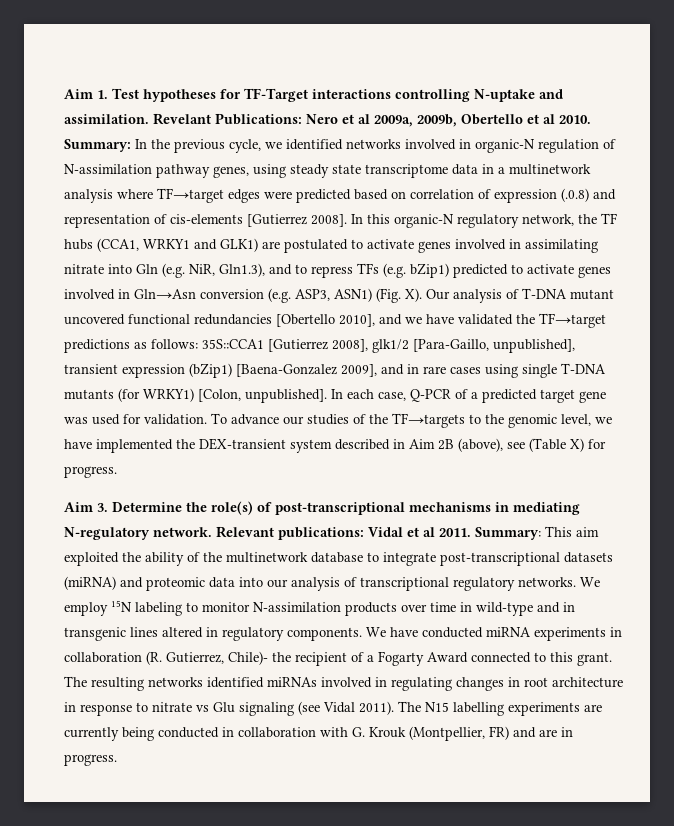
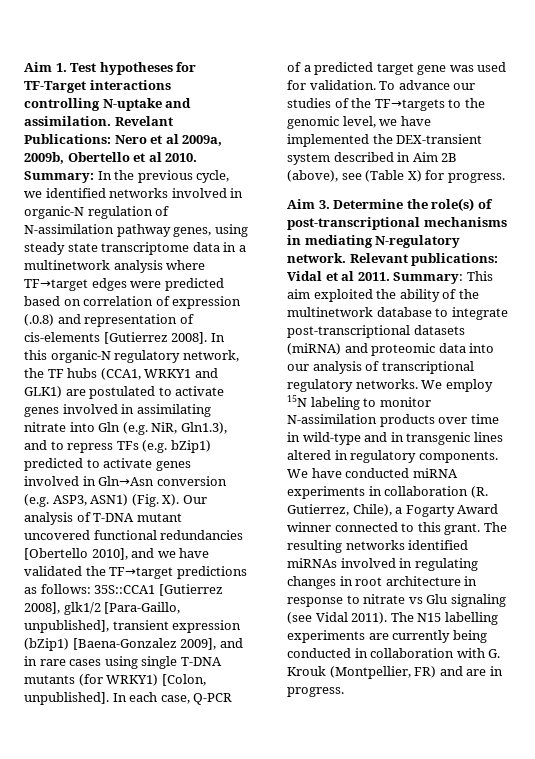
- We have conducted miRNA experiments in collaboration (R. Gutierrez, Chile)- the recipient of a Fogarty Award connected to this grant.
+ We have conducted miRNA experiments in collaboration (R. Gutierrez, Chile), a Fogarty Award winner connected to this grant.

